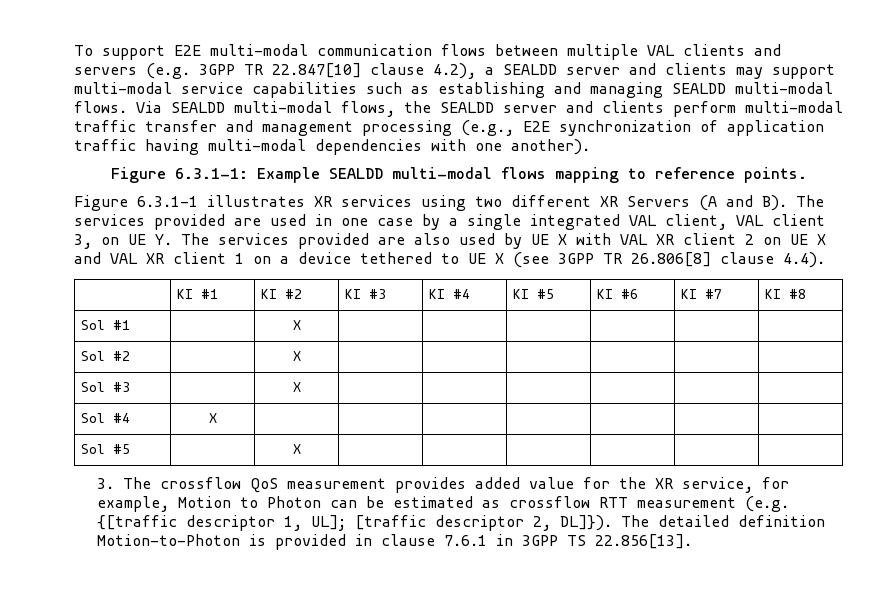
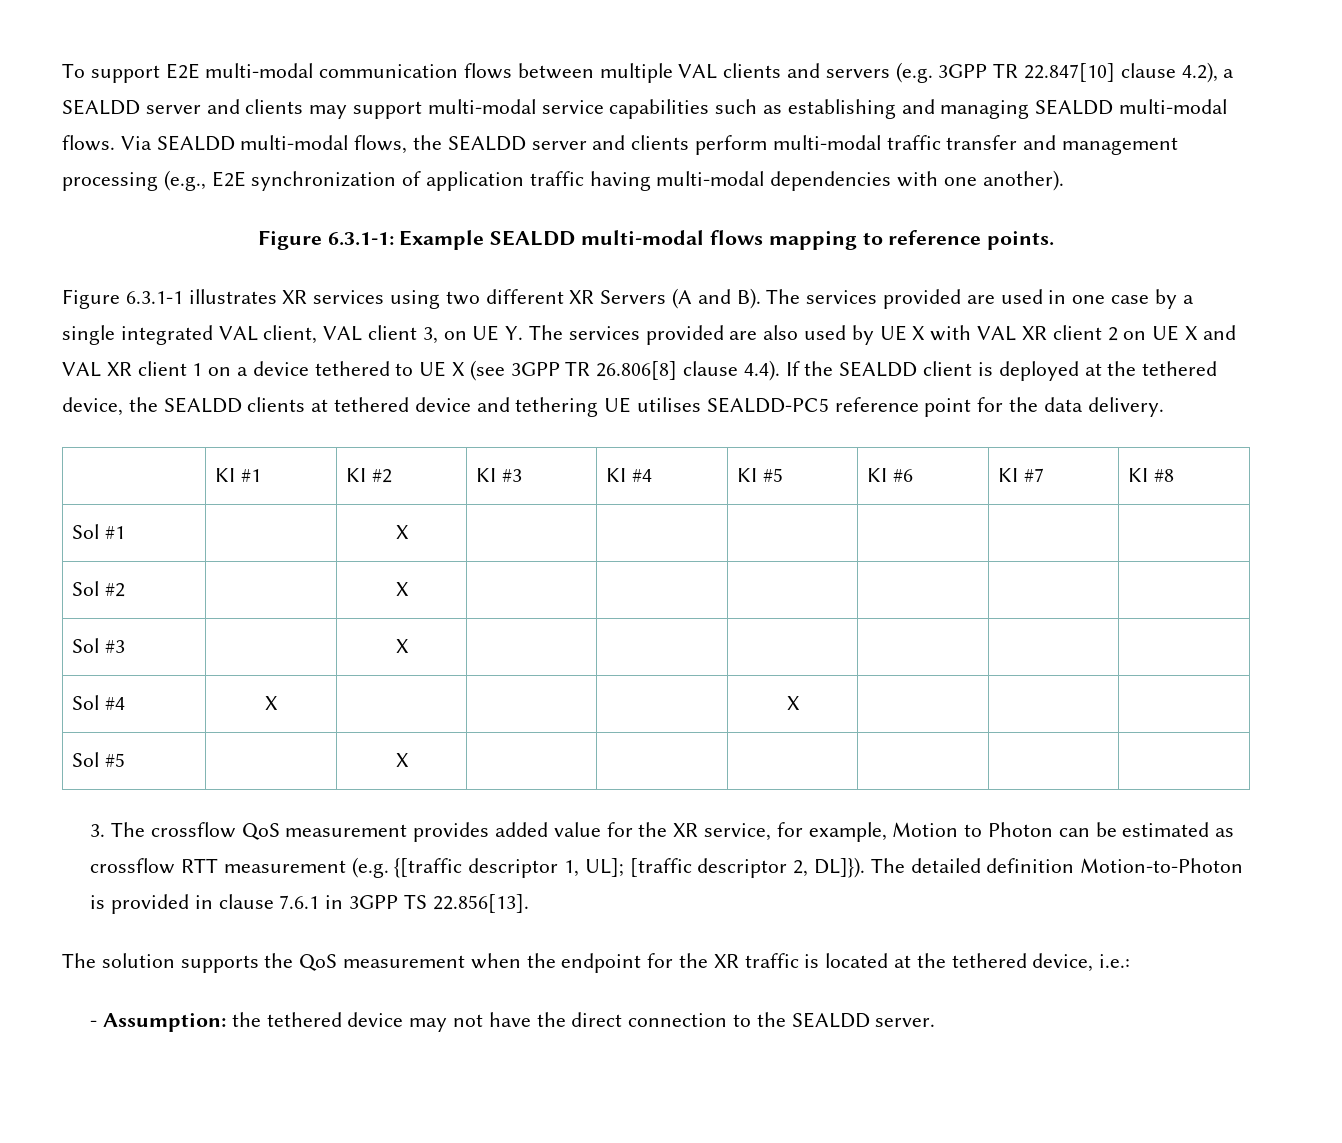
- Figure 6.3.1-1 illustrates XR services using two different XR Servers (A and B). The services provided are used in one case by a single integrated VAL client, VAL client 3, on UE Y. The services provided are also used by UE X with VAL XR client 2 on UE X and VAL XR client 1 on a device tethered to UE X (see 3GPP TR 26.806[8] clause 4.4).
+ Figure 6.3.1-1 illustrates XR services using two different XR Servers (A and B). The services provided are used in one case by a single integrated VAL client, VAL client 3, on UE Y. The services provided are also used by UE X with VAL XR client 2 on UE X and VAL XR client 1 on a device tethered to UE X (see 3GPP TR 26.806[8] clause 4.4). If the SEALDD client is deployed at the tethered device, the SEALDD clients at tethered device and tethering UE utilises SEALDD-PC5 reference point for the data delivery.
- Sol #4 | X | | | | | | |
+ Sol #4 | X | | | | X | | |
+ The solution supports the QoS measurement when the endpoint for the XR traffic is located at the tethered device, i.e.:
+ - Assumption: the tethered device may not have the direct connection to the SEALDD server.

